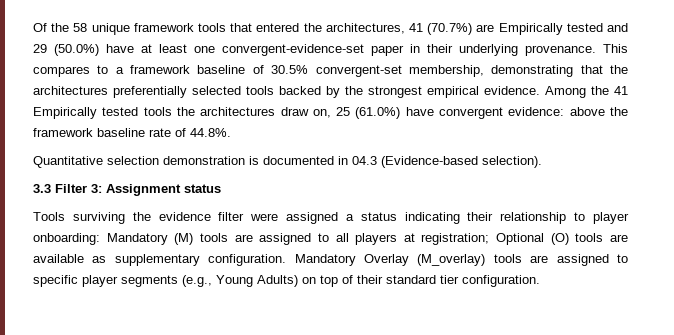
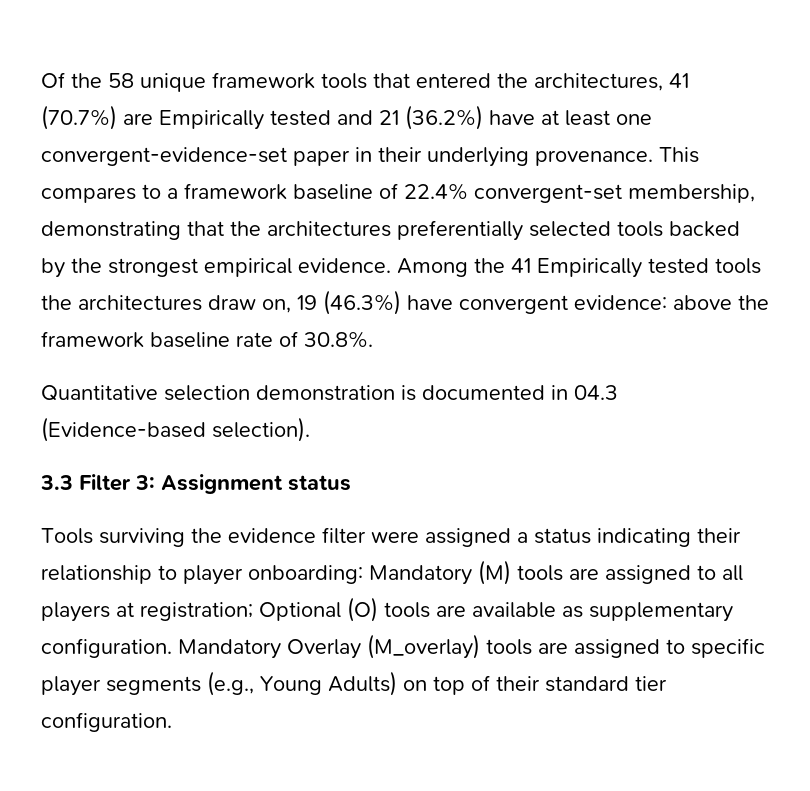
- Of the 58 unique framework tools that entered the architectures, 41 (70.7%) are Empirically tested and 29 (50.0%) have at least one convergent-evidence-set paper in their underlying provenance.
+ Of the 58 unique framework tools that entered the architectures, 41 (70.7%) are Empirically tested and 21 (36.2%) have at least one convergent-evidence-set paper in their underlying provenance.
- This compares to a framework baseline of 30.5% convergent-set membership, demonstrating that the architectures preferentially selected tools backed by the strongest empirical evidence.
+ This compares to a framework baseline of 22.4% convergent-set membership, demonstrating that the architectures preferentially selected tools backed by the strongest empirical evidence.
- Among the 41 Empirically tested tools the architectures draw on, 25 (61.0%) have convergent evidence: above the framework baseline rate of 44.8%.
+ Among the 41 Empirically tested tools the architectures draw on, 19 (46.3%) have convergent evidence: above the framework baseline rate of 30.8%.

